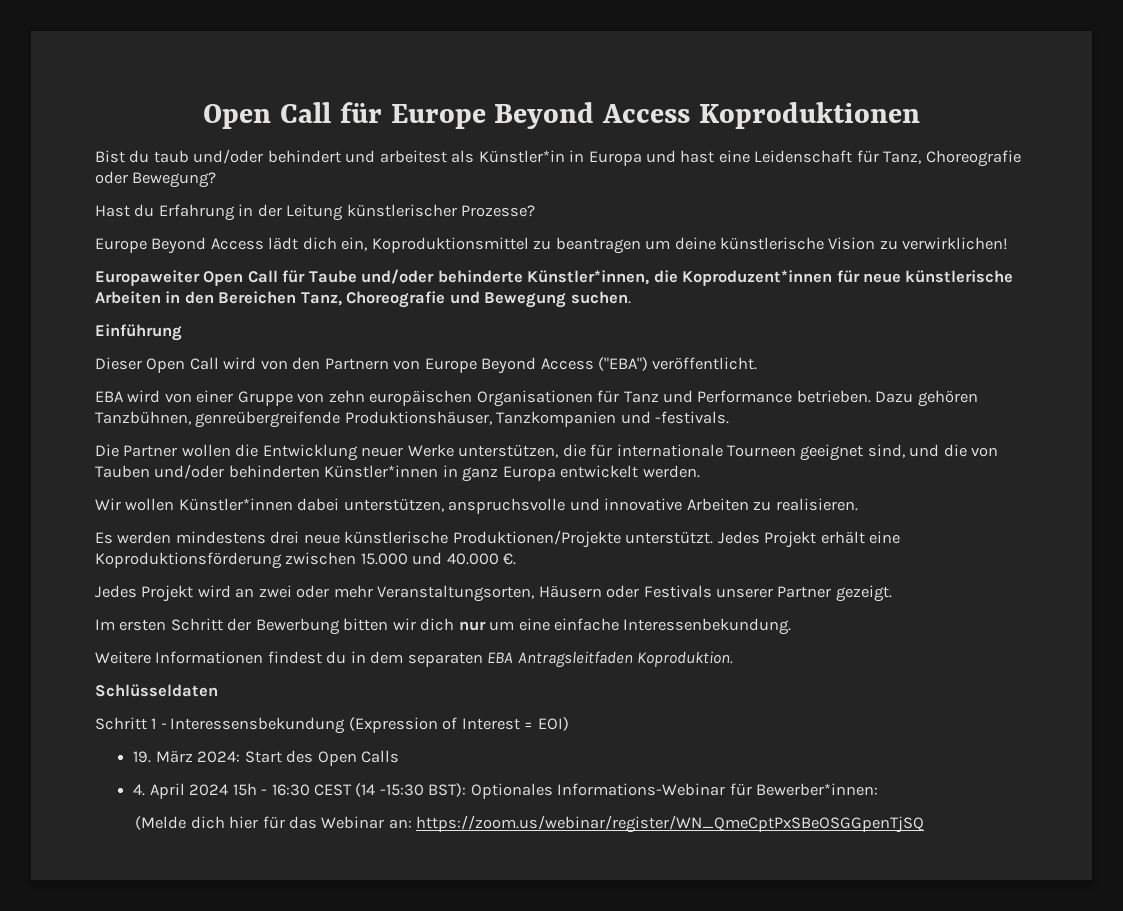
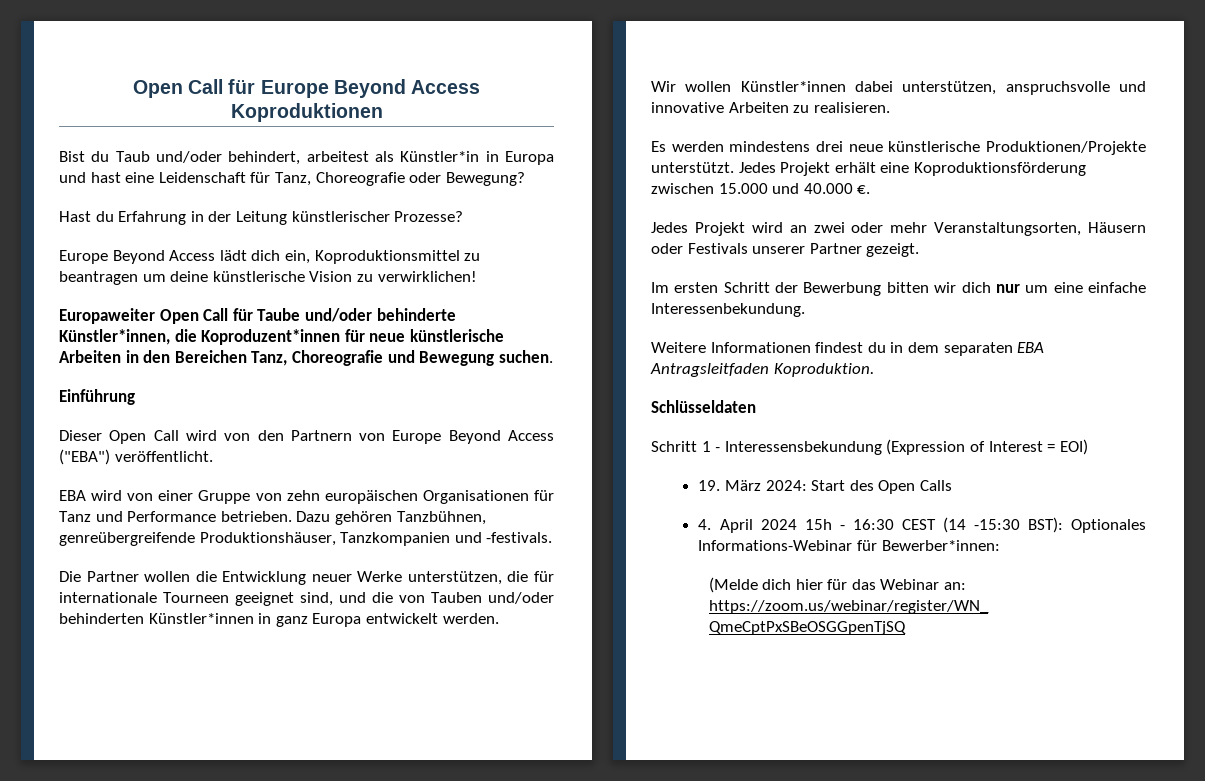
- Bist du taub und/oder behindert und arbeitest als Künstler*in in Europa und hast eine Leidenschaft für Tanz, Choreografie oder Bewegung?
+ Bist du Taub und/oder behindert, arbeitest als Künstler*in in Europa und hast eine Leidenschaft für Tanz, Choreografie oder Bewegung?

